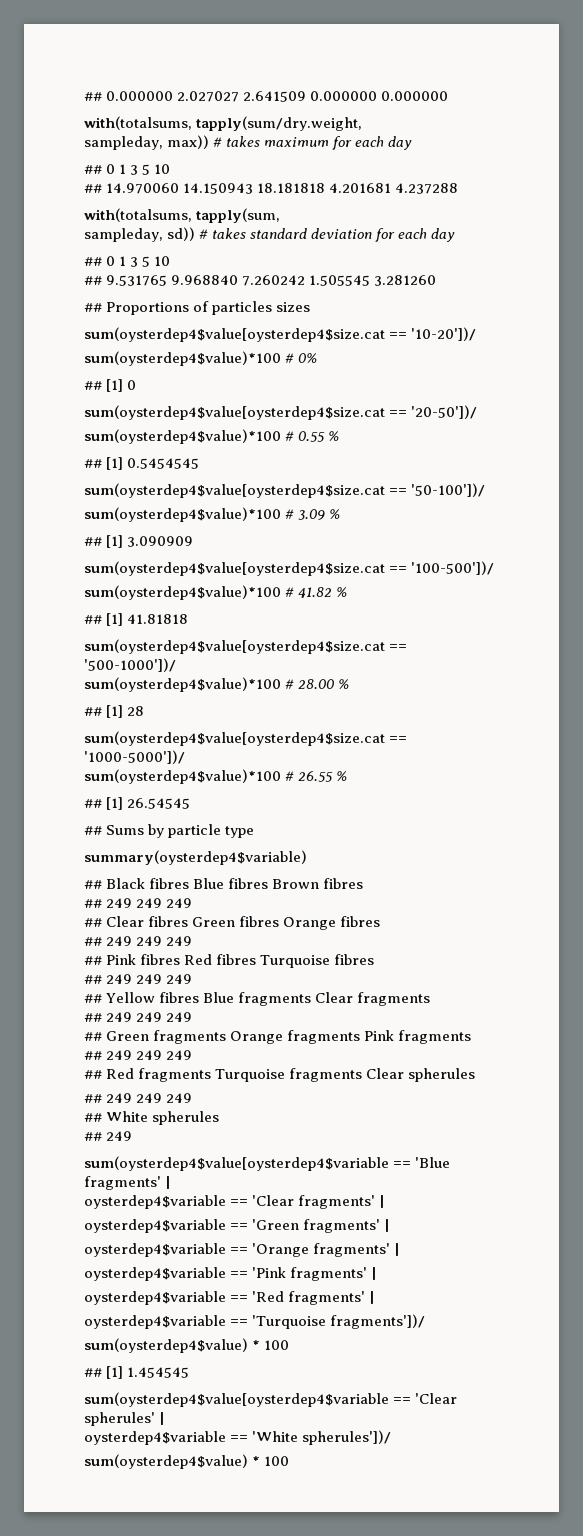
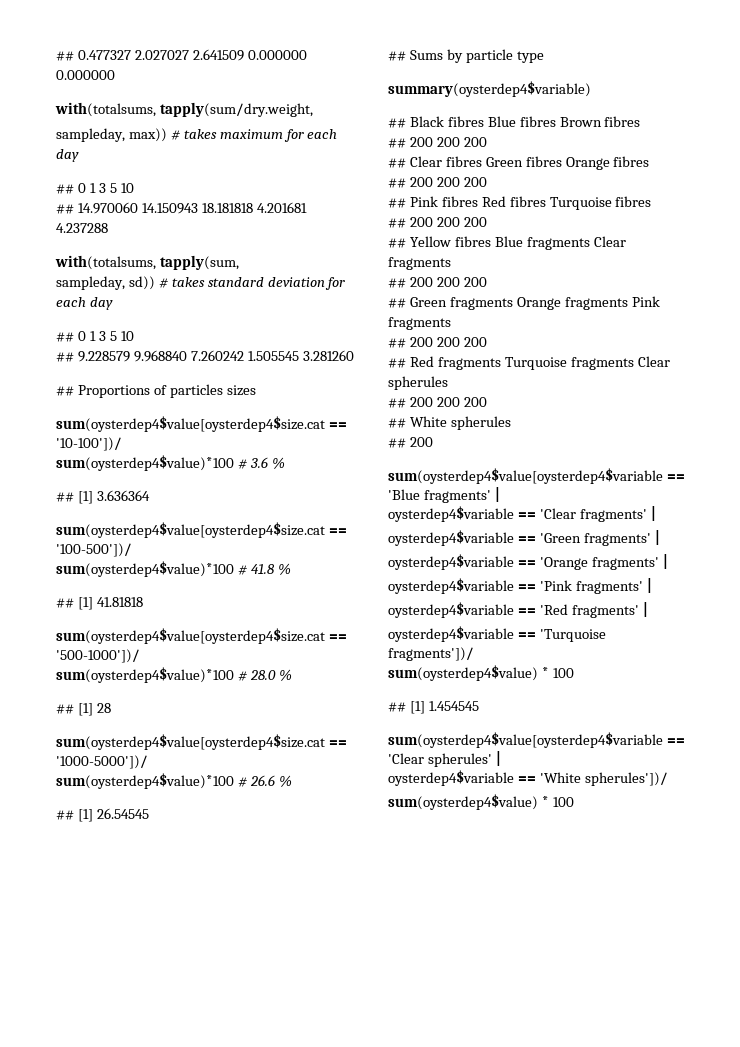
- ## 0.000000 2.027027 2.641509 0.000000 0.000000
+ ## 0.477327 2.027027 2.641509 0.000000 0.000000
- ## 9.531765 9.968840 7.260242 1.505545 3.281260
+ ## 9.228579 9.968840 7.260242 1.505545 3.281260
- sum(oysterdep4$value[oysterdep4$size.cat == '10-20'])/
- sum(oysterdep4$value)*100 # 0%
- ## [1] 0
- sum(oysterdep4$value[oysterdep4$size.cat == '20-50'])/
- sum(oysterdep4$value)*100 # 0.55 %
- ## [1] 0.5454545
- sum(oysterdep4$value[oysterdep4$size.cat == '50-100'])/
- sum(oysterdep4$value)*100 # 3.09 %
- ## [1] 3.090909
+ sum(oysterdep4$value[oysterdep4$size.cat == '10-100'])/
+ sum(oysterdep4$value)*100 # 3.6 %
+ ## [1] 3.636364
- sum(oysterdep4$value)*100 # 41.82 %
+ sum(oysterdep4$value)*100 # 41.8 %
- sum(oysterdep4$value)*100 # 28.00 %
+ sum(oysterdep4$value)*100 # 28.0 %
- sum(oysterdep4$value)*100 # 26.55 %
+ sum(oysterdep4$value)*100 # 26.6 %
  ## Black fibres Blue fibres Brown fibres
- ## 249 249 249
+ ## 200 200 200
  ## Clear fibres Green fibres Orange fibres
- ## 249 249 249
+ ## 200 200 200
  ## Pink fibres Red fibres Turquoise fibres
- ## 249 249 249
+ ## 200 200 200
  ## Yellow fibres Blue fragments Clear fragments
- ## 249 249 249
+ ## 200 200 200
  ## Green fragments Orange fragments Pink fragments
- ## 249 249 249
+ ## 200 200 200
  ## Red fragments Turquoise fragments Clear spherules
- ## 249 249 249
+ ## 200 200 200
  ## White spherules
- ## 249
+ ## 200

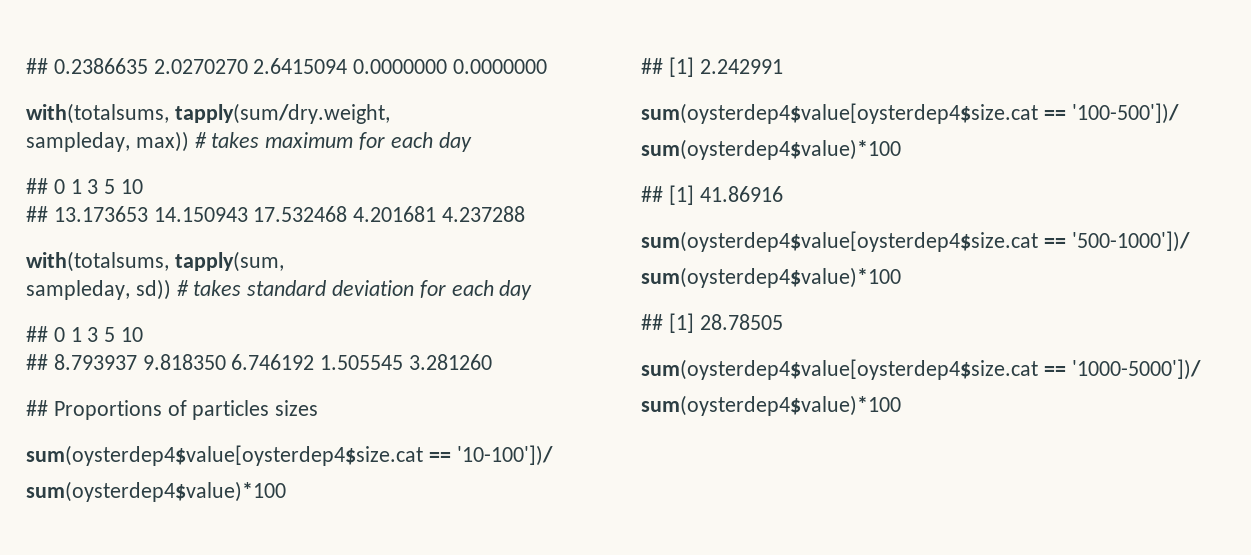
- ## 0.477327 2.027027 2.641509 0.000000 0.000000
+ ## 0.2386635 2.0270270 2.6415094 0.0000000 0.0000000
- ## 14.970060 14.150943 18.181818 4.201681 4.237288
+ ## 13.173653 14.150943 17.532468 4.201681 4.237288
- ## 9.228579 9.968840 7.260242 1.505545 3.281260
+ ## 8.793937 9.818350 6.746192 1.505545 3.281260
  sum(oysterdep4$value[oysterdep4$size.cat == '10-100'])/
- sum(oysterdep4$value)*100 # 3.6 %
- ## [1] 3.636364
+ sum(oysterdep4$value)*100
+ ## [1] 2.242991
  sum(oysterdep4$value[oysterdep4$size.cat == '100-500'])/
- sum(oysterdep4$value)*100 # 41.8 %
- ## [1] 41.81818
+ sum(oysterdep4$value)*100
+ ## [1] 41.86916
  sum(oysterdep4$value[oysterdep4$size.cat == '500-1000'])/
- sum(oysterdep4$value)*100 # 28.0 %
- ## [1] 28
+ sum(oysterdep4$value)*100
+ ## [1] 28.78505
  sum(oysterdep4$value[oysterdep4$size.cat == '1000-5000'])/
- sum(oysterdep4$value)*100 # 26.6 %
- ## [1] 26.54545
- ## Sums by particle type
- summary(oysterdep4$variable)
- ## Black fibres Blue fibres Brown fibres
- ## 200 200 200
- ## Clear fibres Green fibres Orange fibres
- ## 200 200 200
- ## Pink fibres Red fibres Turquoise fibres
- ## 200 200 200
- ## Yellow fibres Blue fragments Clear fragments
- ## 200 200 200
- ## Green fragments Orange fragments Pink fragments
- ## 200 200 200
- ## Red fragments Turquoise fragments Clear spherules
- ## 200 200 200
- ## White spherules
- ## 200
- sum(oysterdep4$value[oysterdep4$variable == 'Blue fragments' |
- oysterdep4$variable == 'Clear fragments' |
- oysterdep4$variable == 'Green fragments' |
- oysterdep4$variable == 'Orange fragments' |
- oysterdep4$variable == 'Pink fragments' |
- oysterdep4$variable == 'Red fragments' |
- oysterdep4$variable == 'Turquoise fragments'])/
- sum(oysterdep4$value) * 100
- ## [1] 1.454545
- sum(oysterdep4$value[oysterdep4$variable == 'Clear spherules' |
- oysterdep4$variable == 'White spherules'])/
- sum(oysterdep4$value) * 100
+ sum(oysterdep4$value)*100

